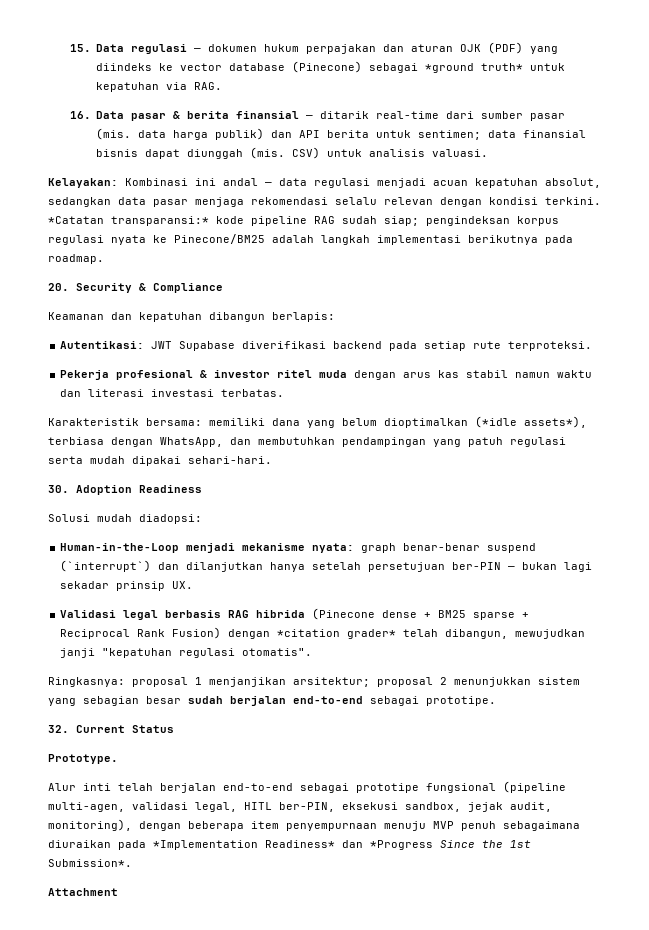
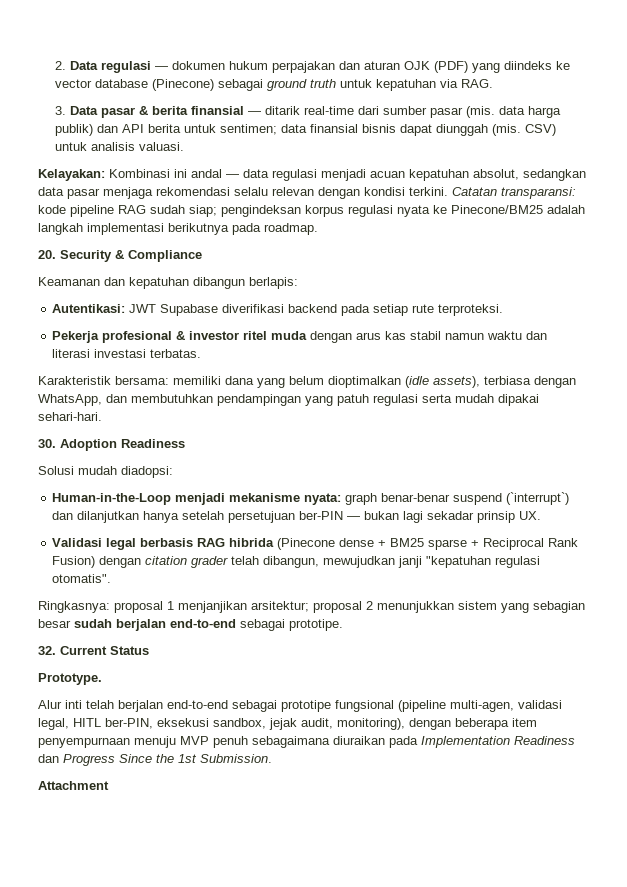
- 15. Data regulasi — dokumen hukum perpajakan dan aturan OJK (PDF) yang diindeks ke vector database (Pinecone) sebagai *ground truth* untuk kepatuhan via RAG.
+ 2. Data regulasi — dokumen hukum perpajakan dan aturan OJK (PDF) yang diindeks ke vector database (Pinecone) sebagai ground truth untuk kepatuhan via RAG.
- 16. Data pasar & berita finansial — ditarik real-time dari sumber pasar (mis. data harga publik) dan API berita untuk sentimen; data finansial bisnis dapat diunggah (mis.
+ 3. Data pasar & berita finansial — ditarik real-time dari sumber pasar (mis. data harga publik) dan API berita untuk sentimen; data finansial bisnis dapat diunggah (mis.
- *Catatan transparansi:* kode pipeline RAG sudah siap; pengindeksan korpus regulasi nyata ke Pinecone/BM25 adalah langkah implementasi berikutnya pada roadmap.
+ Catatan transparansi: kode pipeline RAG sudah siap; pengindeksan korpus regulasi nyata ke Pinecone/BM25 adalah langkah implementasi berikutnya pada roadmap.
- Karakteristik bersama: memiliki dana yang belum dioptimalkan (*idle assets*), terbiasa dengan WhatsApp, dan membutuhkan pendampingan yang patuh regulasi serta mudah dipakai sehari-hari.
+ Karakteristik bersama: memiliki dana yang belum dioptimalkan (idle assets), terbiasa dengan WhatsApp, dan membutuhkan pendampingan yang patuh regulasi serta mudah dipakai sehari-hari.
- Validasi legal berbasis RAG hibrida (Pinecone dense + BM25 sparse + Reciprocal Rank Fusion) dengan *citation grader* telah dibangun, mewujudkan janji "kepatuhan regulasi otomatis".
+ Validasi legal berbasis RAG hibrida (Pinecone dense + BM25 sparse + Reciprocal Rank Fusion) dengan citation grader telah dibangun, mewujudkan janji "kepatuhan regulasi otomatis".
- Alur inti telah berjalan end-to-end sebagai prototipe fungsional (pipeline multi-agen, validasi legal, HITL ber-PIN, eksekusi sandbox, jejak audit, monitoring), dengan beberapa item penyempurnaan menuju MVP penuh sebagaimana diuraikan pada *Implementation Readiness* dan *Progress Since the 1st Submission*.
+ Alur inti telah berjalan end-to-end sebagai prototipe fungsional (pipeline multi-agen, validasi legal, HITL ber-PIN, eksekusi sandbox, jejak audit, monitoring), dengan beberapa item penyempurnaan menuju MVP penuh sebagaimana diuraikan pada Implementation Readiness dan Progress Since the 1st Submission.

